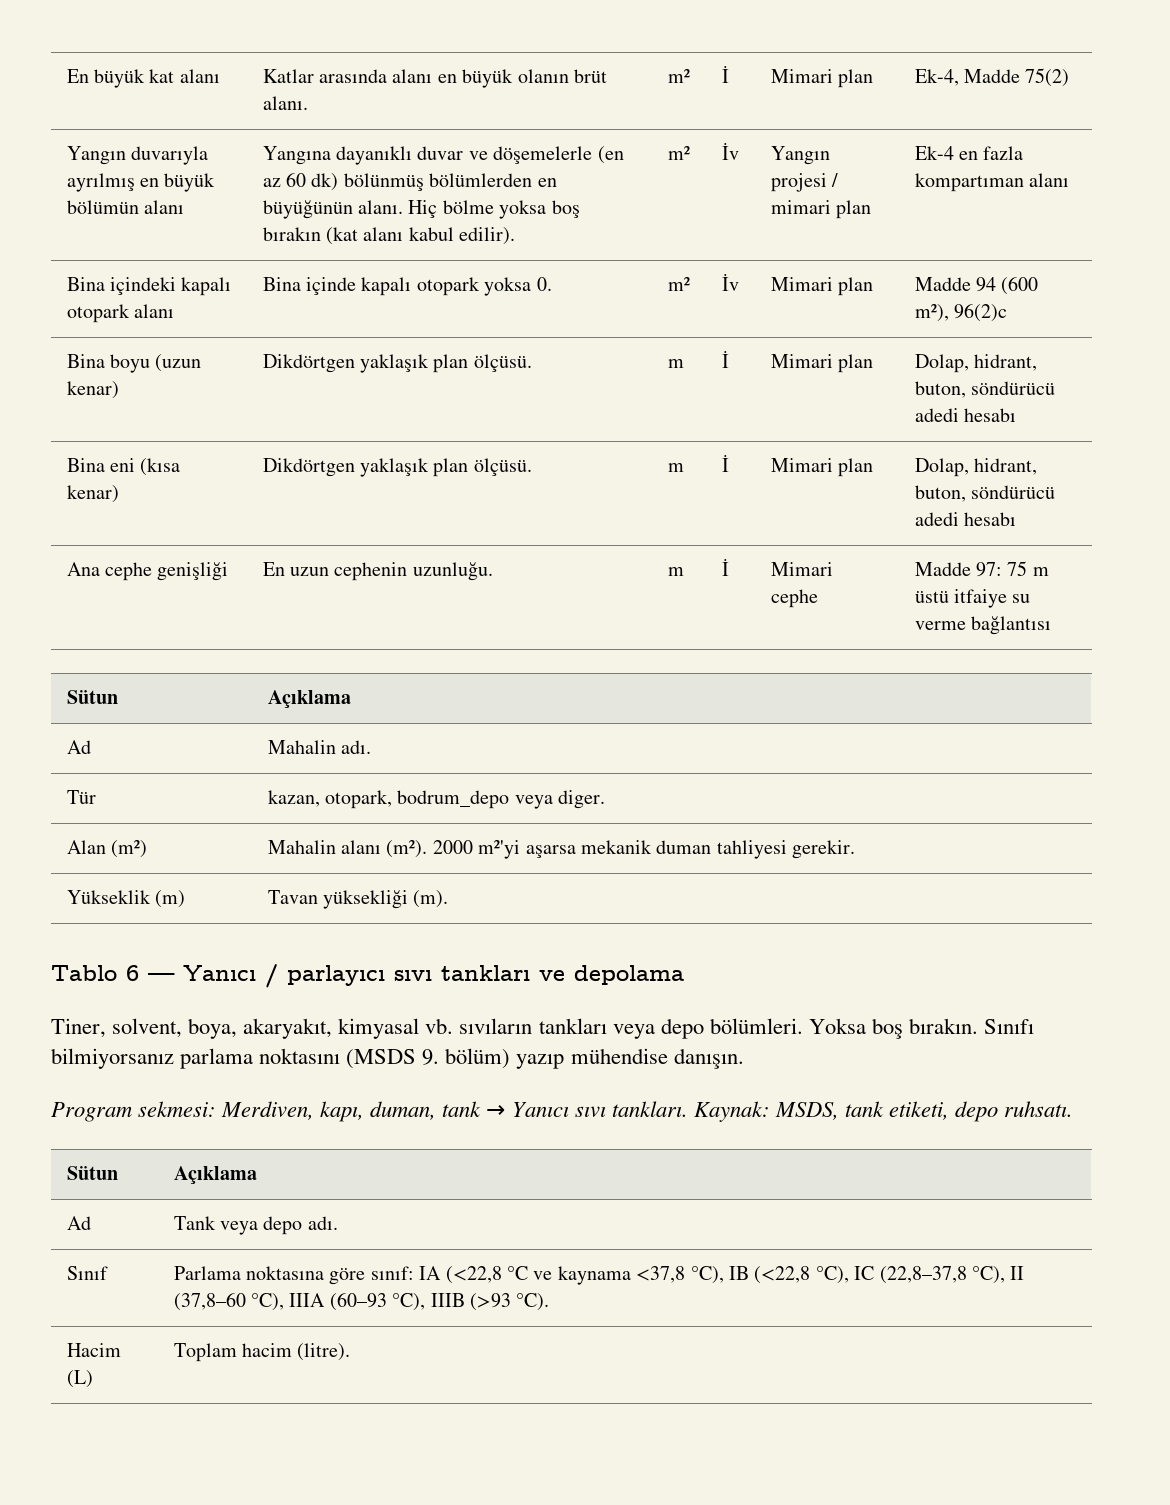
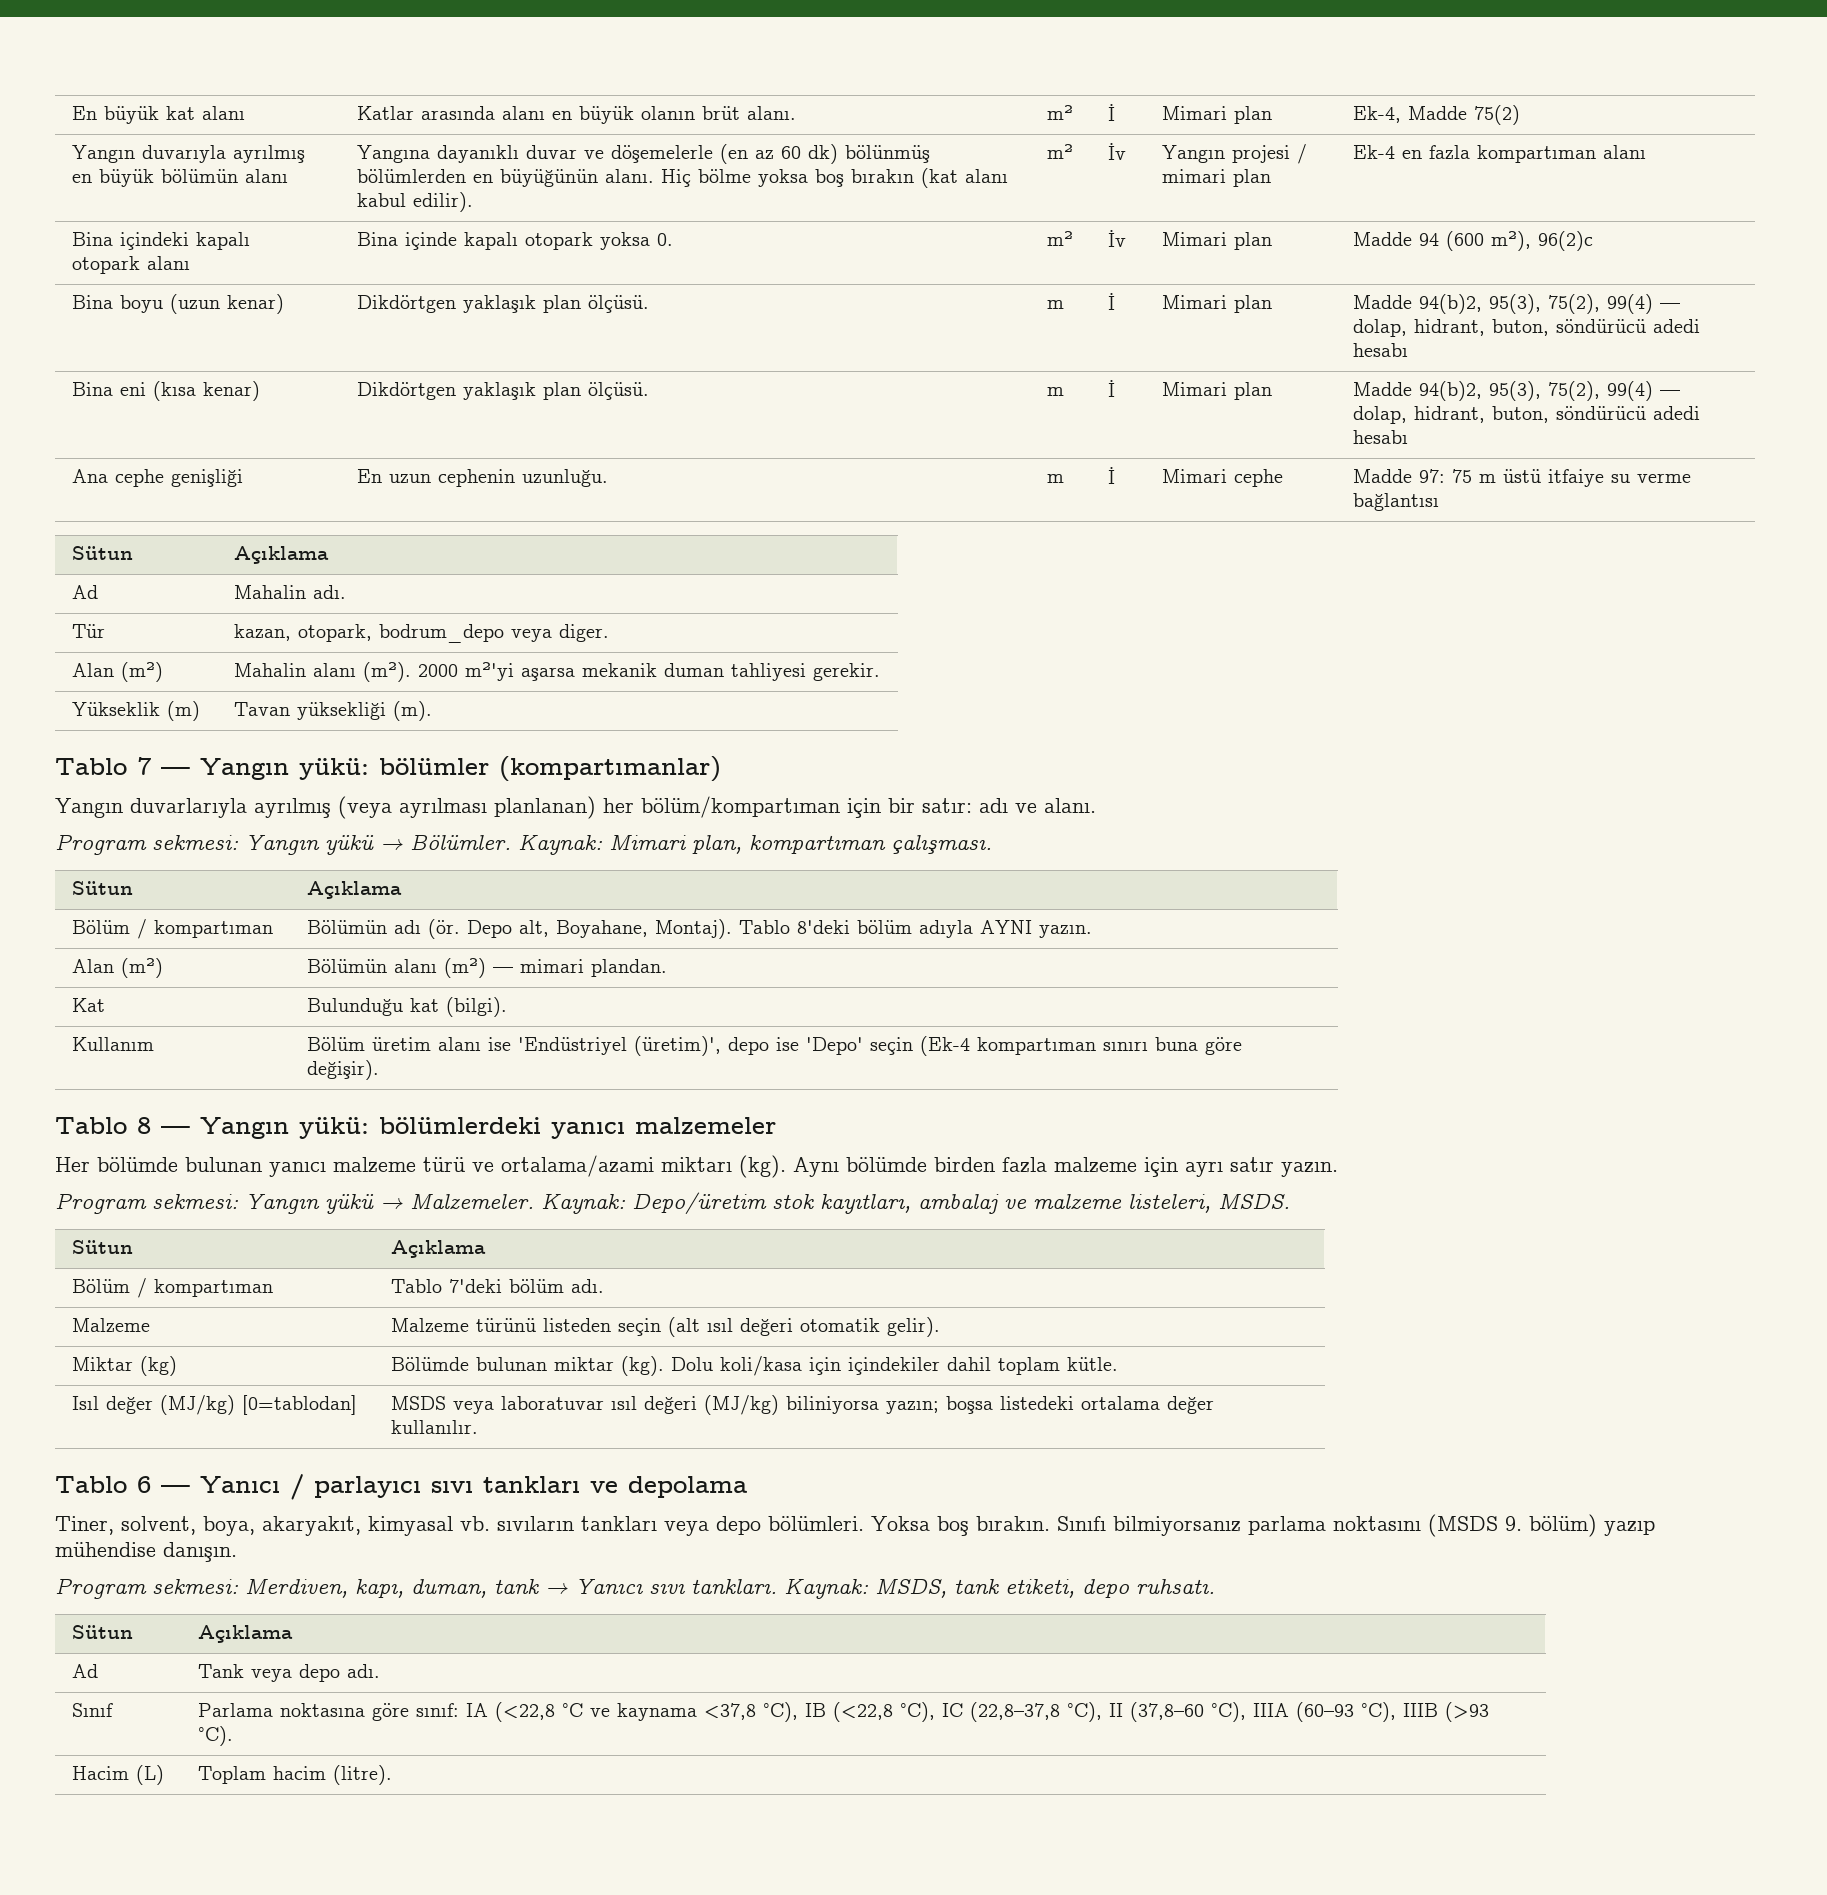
- Bina boyu (uzun kenar) | Dikdörtgen yaklaşık plan ölçüsü. | m | İ | Mimari plan | Dolap, hidrant, buton, söndürücü adedi hesabı
+ Bina boyu (uzun kenar) | Dikdörtgen yaklaşık plan ölçüsü. | m | İ | Mimari plan | Madde 94(b)2, 95(3), 75(2), 99(4) — dolap, hidrant, buton, söndürücü adedi hesabı
- Bina eni (kısa kenar) | Dikdörtgen yaklaşık plan ölçüsü. | m | İ | Mimari plan | Dolap, hidrant, buton, söndürücü adedi hesabı
+ Bina eni (kısa kenar) | Dikdörtgen yaklaşık plan ölçüsü. | m | İ | Mimari plan | Madde 94(b)2, 95(3), 75(2), 99(4) — dolap, hidrant, buton, söndürücü adedi hesabı
+ Tablo 7 — Yangın yükü: bölümler (kompartımanlar)
+ Yangın duvarlarıyla ayrılmış (veya ayrılması planlanan) her bölüm/kompartıman için bir satır: adı ve alanı.
+ Program sekmesi: Yangın yükü → Bölümler. Kaynak: Mimari plan, kompartıman çalışması.
+ Sütun | Açıklama
+ Bölüm / kompartıman | Bölümün adı (ör. Depo alt, Boyahane, Montaj). Tablo 8'deki bölüm adıyla AYNI yazın.
+ Alan (m²) | Bölümün alanı (m²) — mimari plandan.
+ Kat | Bulunduğu kat (bilgi).
+ Kullanım | Bölüm üretim alanı ise 'Endüstriyel (üretim)', depo ise 'Depo' seçin (Ek-4 kompartıman sınırı buna göre değişir).
+ Tablo 8 — Yangın yükü: bölümlerdeki yanıcı malzemeler
+ Her bölümde bulunan yanıcı malzeme türü ve ortalama/azami miktarı (kg). Aynı bölümde birden fazla malzeme için ayrı satır yazın.
+ Program sekmesi: Yangın yükü → Malzemeler. Kaynak: Depo/üretim stok kayıtları, ambalaj ve malzeme listeleri, MSDS.
+ Sütun | Açıklama
+ Bölüm / kompartıman | Tablo 7'deki bölüm adı.
+ Malzeme | Malzeme türünü listeden seçin (alt ısıl değeri otomatik gelir).
+ Miktar (kg) | Bölümde bulunan miktar (kg). Dolu koli/kasa için içindekiler dahil toplam kütle.
+ Isıl değer (MJ/kg) [0=tablodan] | MSDS veya laboratuvar ısıl değeri (MJ/kg) biliniyorsa yazın; boşsa listedeki ortalama değer kullanılır.

